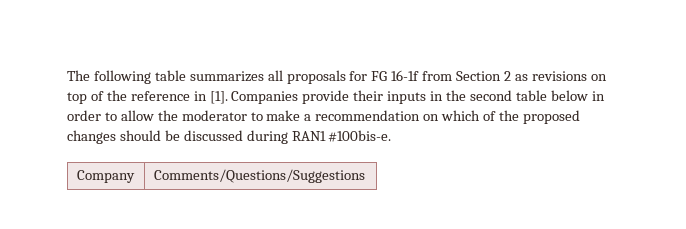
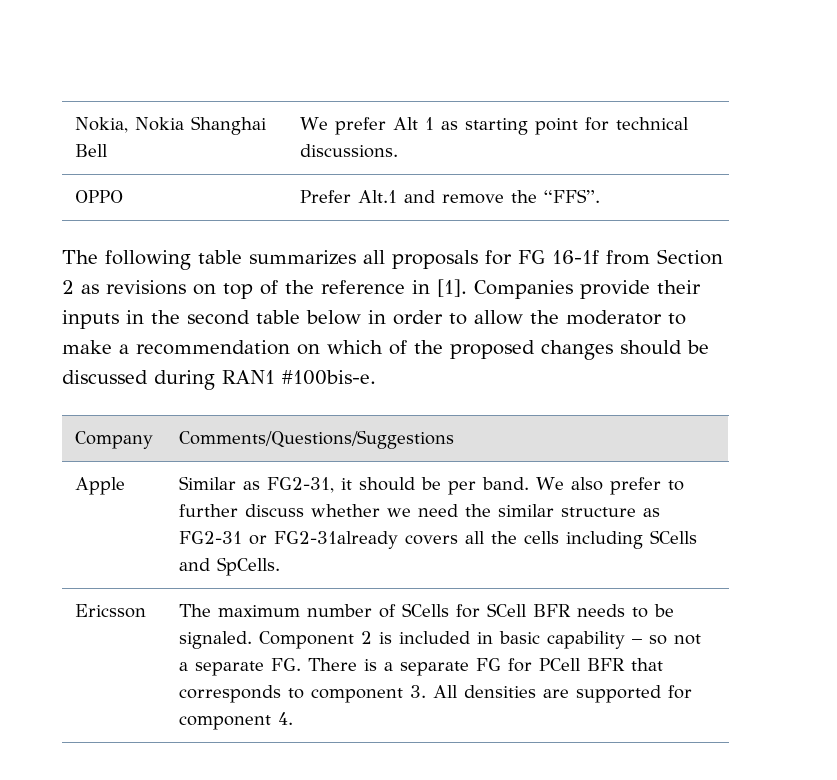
+ Nokia, Nokia Shanghai Bell | We prefer Alt 1 as starting point for technical discussions.
+ OPPO | Prefer Alt.1 and remove the “FFS”.
+ Apple | Similar as FG2-31, it should be per band. We also prefer to further discuss whether we need the similar structure as FG2-31 or FG2-31already covers all the cells including SCells and SpCells.
+ Ericsson | The maximum number of SCells for SCell BFR needs to be signaled. Component 2 is included in basic capability – so not a separate FG. There is a separate FG for PCell BFR that corresponds to component 3. All densities are supported for component 4.

